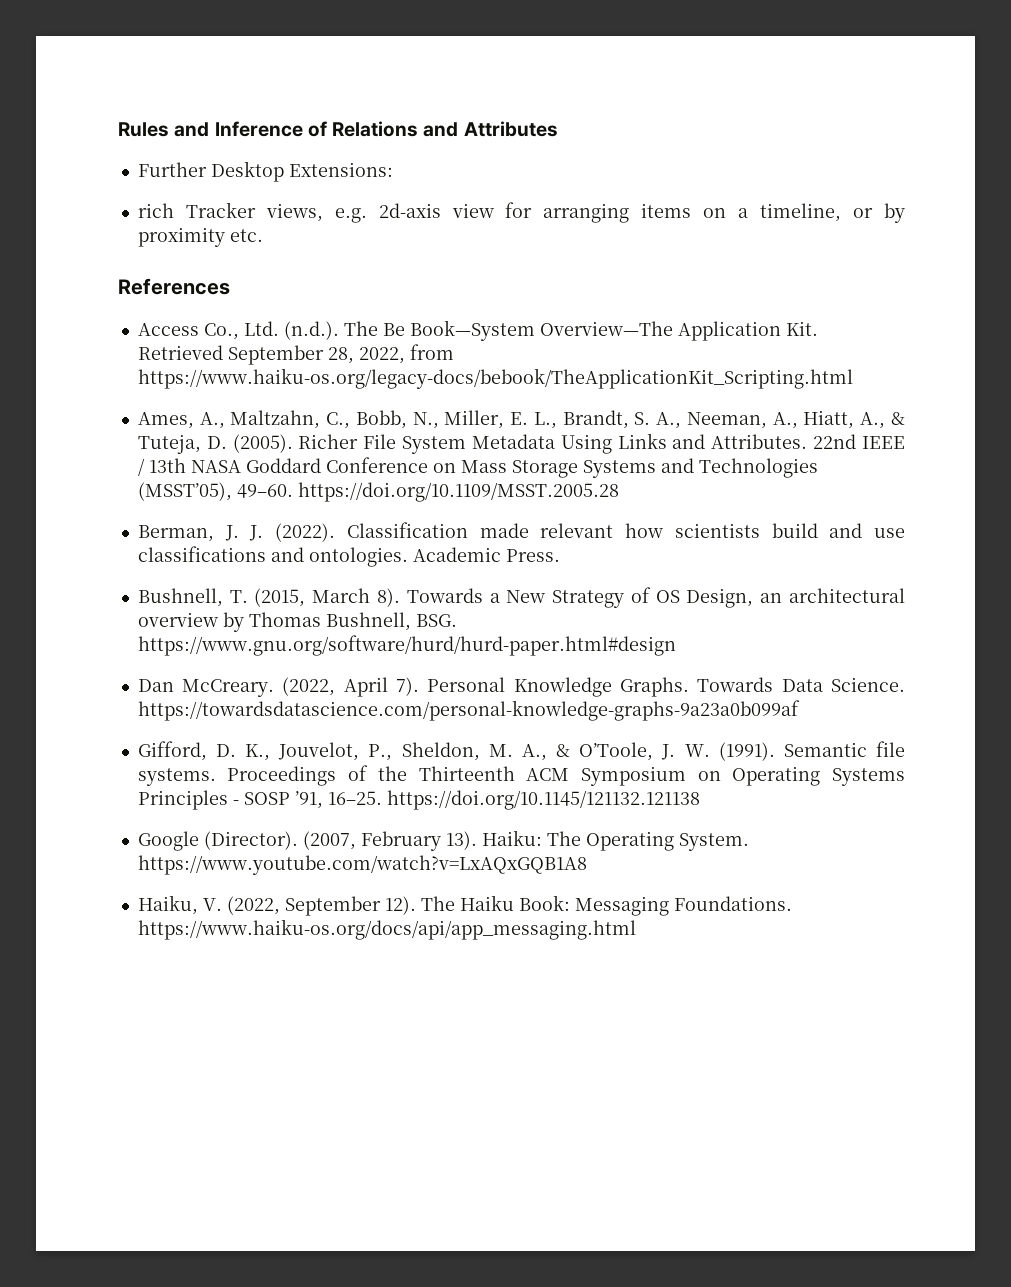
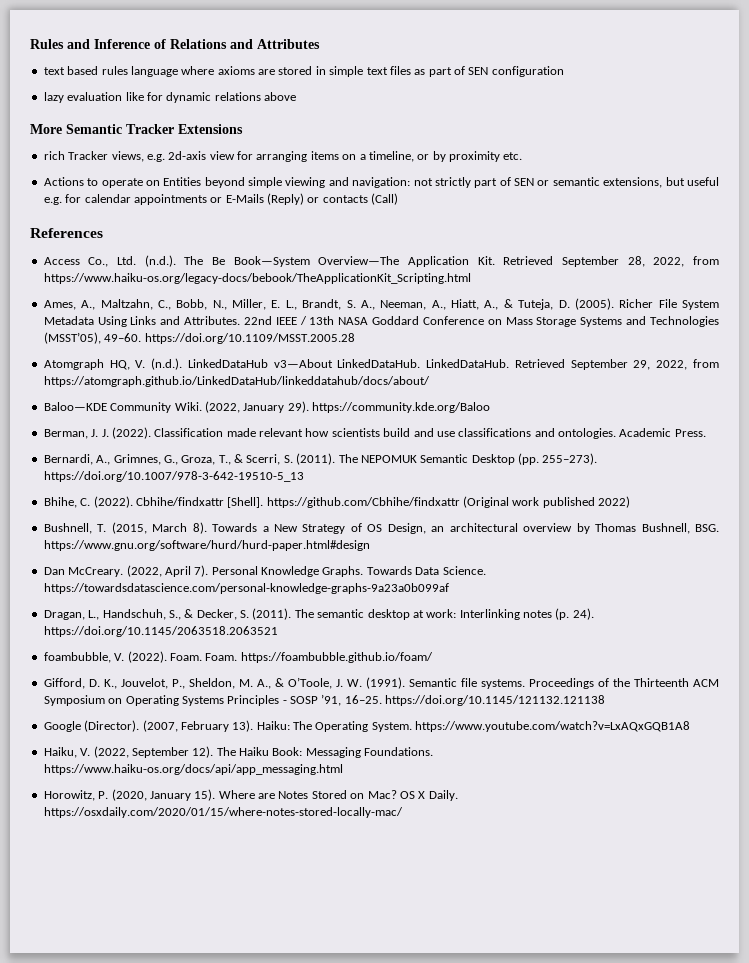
- Further Desktop Extensions:
+ text based rules language where axioms are stored in simple text files as part of SEN configuration
+ lazy evaluation like for dynamic relations above
+ More Semantic Tracker Extensions
+ Actions to operate on Entities beyond simple viewing and navigation: not strictly part of SEN or semantic extensions, but useful e.g. for calendar appointments or E-Mails (Reply) or contacts (Call)
+ Atomgraph HQ, V. (n.d.). LinkedDataHub v3—About LinkedDataHub. LinkedDataHub. Retrieved September 29, 2022, from https://atomgraph.github.io/LinkedDataHub/linkeddatahub/docs/about/
+ Baloo—KDE Community Wiki. (2022, January 29). https://community.kde.org/Baloo
+ Bernardi, A., Grimnes, G., Groza, T., & Scerri, S. (2011). The NEPOMUK Semantic Desktop (pp. 255–273). https://doi.org/10.1007/978-3-642-19510-5_13
+ Bhihe, C. (2022). Cbhihe/findxattr [Shell]. https://github.com/Cbhihe/findxattr (Original work published 2022)
+ Dragan, L., Handschuh, S., & Decker, S. (2011). The semantic desktop at work: Interlinking notes (p. 24). https://doi.org/10.1145/2063518.2063521
+ foambubble, V. (2022). Foam. Foam. https://foambubble.github.io/foam/
+ Horowitz, P. (2020, January 15). Where are Notes Stored on Mac? OS X Daily. https://osxdaily.com/2020/01/15/where-notes-stored-locally-mac/

